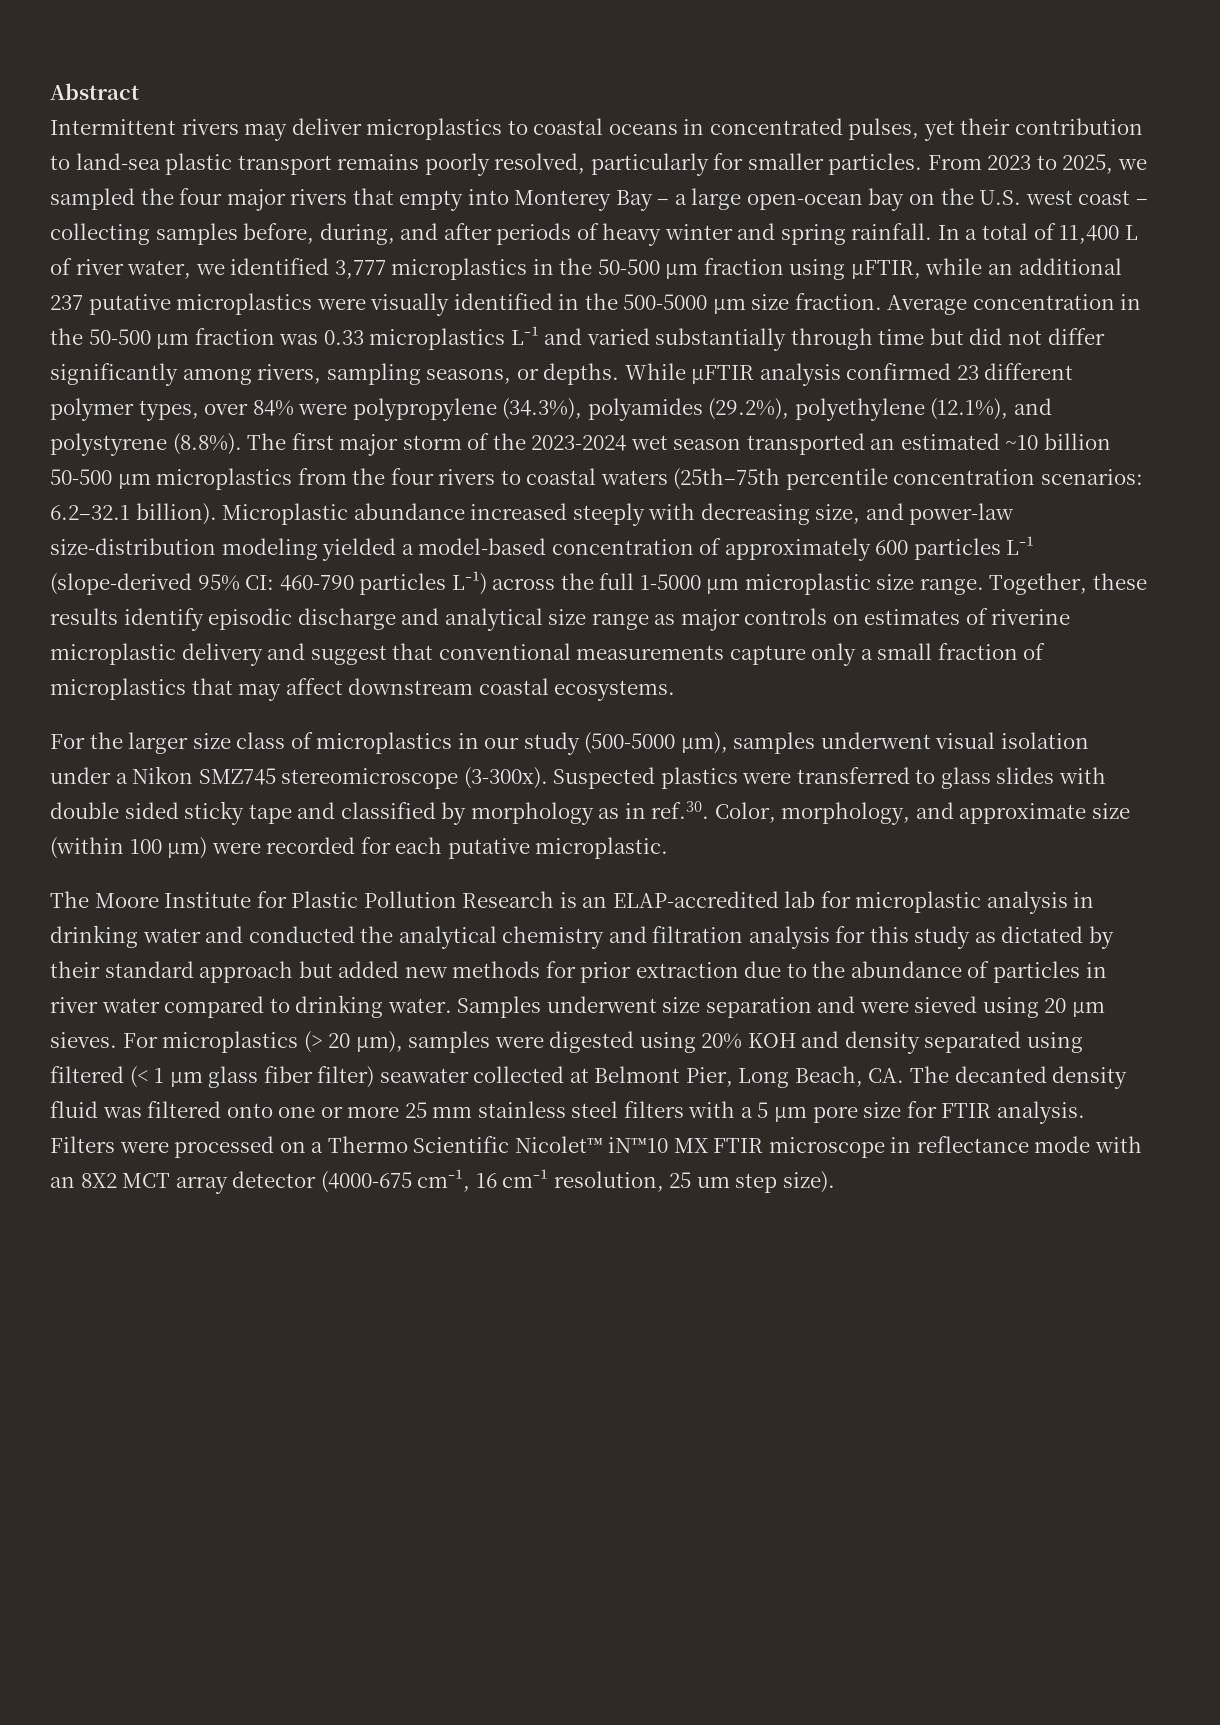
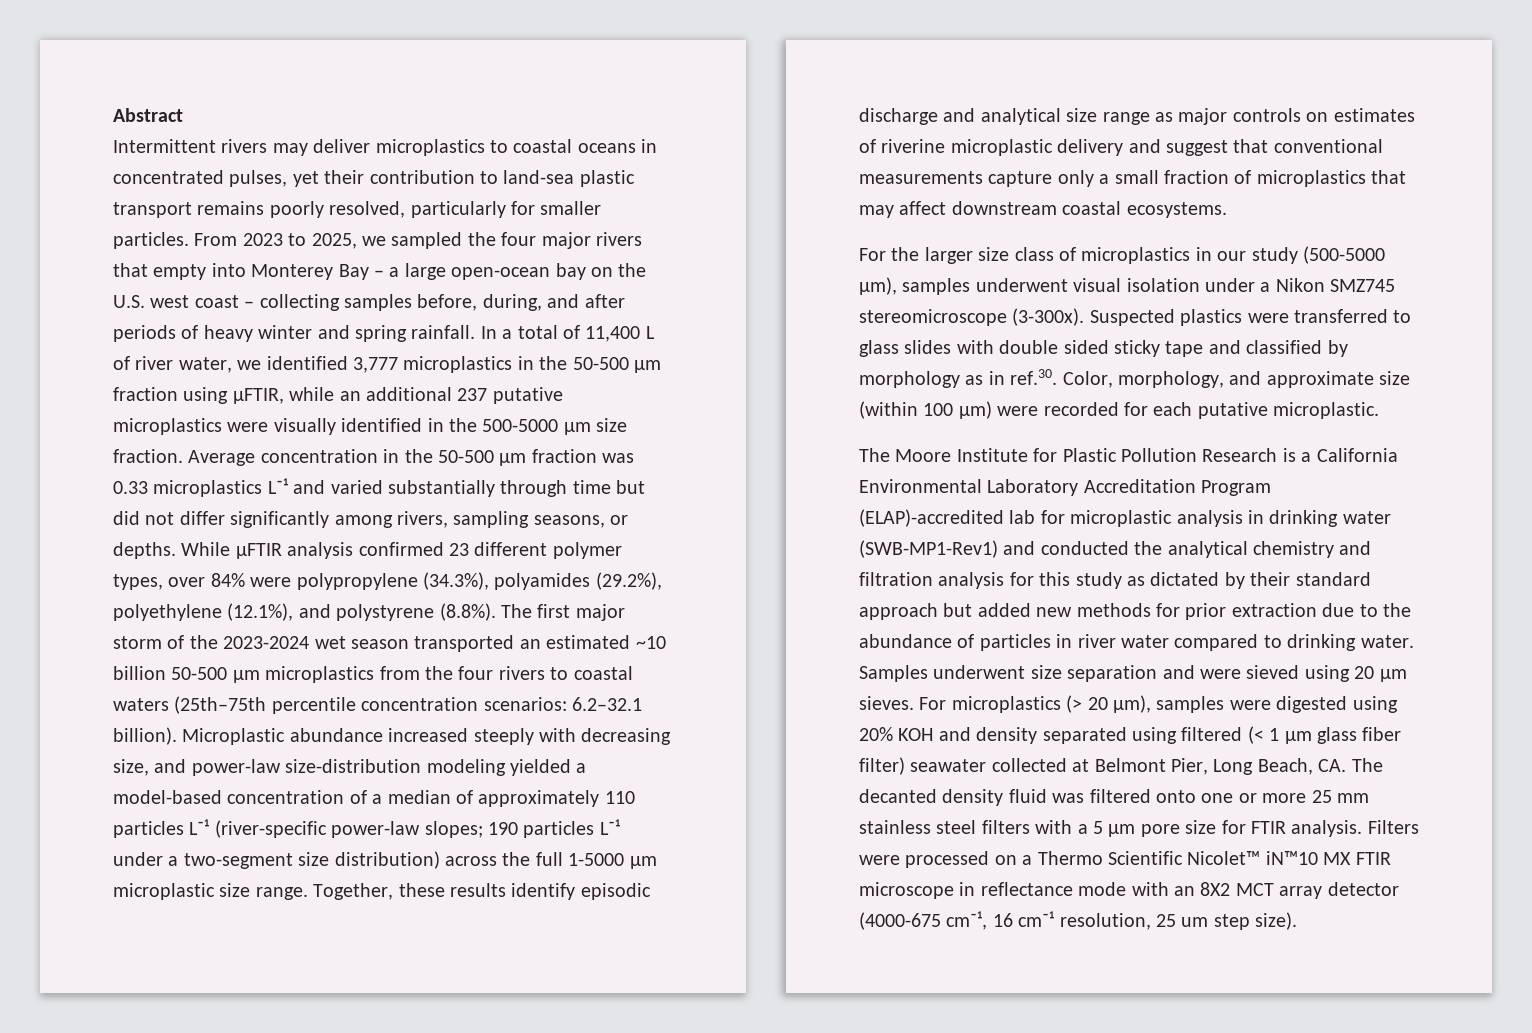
- Microplastic abundance increased steeply with decreasing size, and power-law size-distribution modeling yielded a model-based concentration of approximately 600 particles L⁻¹ (slope-derived 95% CI: 460-790 particles L⁻¹) across the full 1-5000 µm microplastic size range.
+ Microplastic abundance increased steeply with decreasing size, and power-law size-distribution modeling yielded a model-based concentration of a median of approximately 110 particles L⁻¹ (river-specific power-law slopes; 190 particles L⁻¹ under a two-segment size distribution) across the full 1-5000 µm microplastic size range.
- The Moore Institute for Plastic Pollution Research is an ELAP-accredited lab for microplastic analysis in drinking water and conducted the analytical chemistry and filtration analysis for this study as dictated by their standard approach but added new methods for prior extraction due to the abundance of particles in river water compared to drinking water.
+ The Moore Institute for Plastic Pollution Research is a California Environmental Laboratory Accreditation Program (ELAP)-accredited lab for microplastic analysis in drinking water (SWB-MP1-Rev1) and conducted the analytical chemistry and filtration analysis for this study as dictated by their standard approach but added new methods for prior extraction due to the abundance of particles in river water compared to drinking water.

